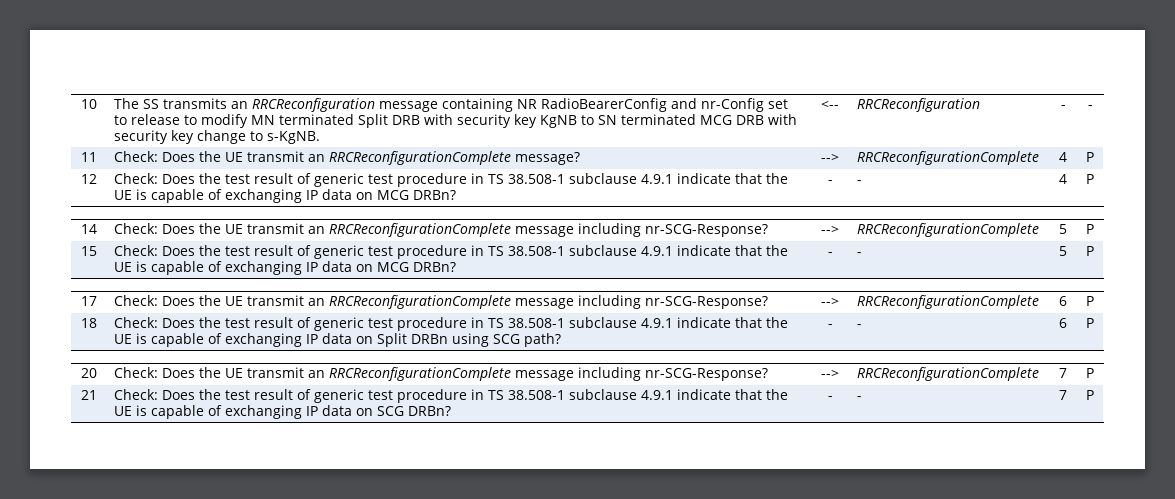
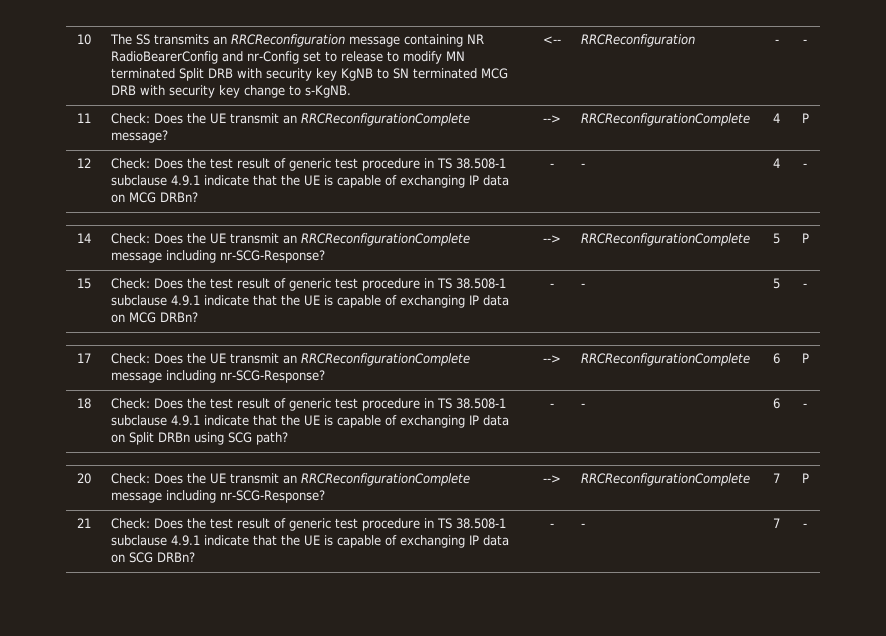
- 12 | Check: Does the test result of generic test procedure in TS 38.508-1 subclause 4.9.1 indicate that the UE is capable of exchanging IP data on MCG DRBn? | - | - | 4 | P
+ 12 | Check: Does the test result of generic test procedure in TS 38.508-1 subclause 4.9.1 indicate that the UE is capable of exchanging IP data on MCG DRBn? | - | - | 4 | -
- 15 | Check: Does the test result of generic test procedure in TS 38.508-1 subclause 4.9.1 indicate that the UE is capable of exchanging IP data on MCG DRBn? | - | - | 5 | P
+ 15 | Check: Does the test result of generic test procedure in TS 38.508-1 subclause 4.9.1 indicate that the UE is capable of exchanging IP data on MCG DRBn? | - | - | 5 | -
- 18 | Check: Does the test result of generic test procedure in TS 38.508-1 subclause 4.9.1 indicate that the UE is capable of exchanging IP data on Split DRBn using SCG path? | - | - | 6 | P
+ 18 | Check: Does the test result of generic test procedure in TS 38.508-1 subclause 4.9.1 indicate that the UE is capable of exchanging IP data on Split DRBn using SCG path? | - | - | 6 | -
- 21 | Check: Does the test result of generic test procedure in TS 38.508-1 subclause 4.9.1 indicate that the UE is capable of exchanging IP data on SCG DRBn? | - | - | 7 | P
+ 21 | Check: Does the test result of generic test procedure in TS 38.508-1 subclause 4.9.1 indicate that the UE is capable of exchanging IP data on SCG DRBn? | - | - | 7 | -

